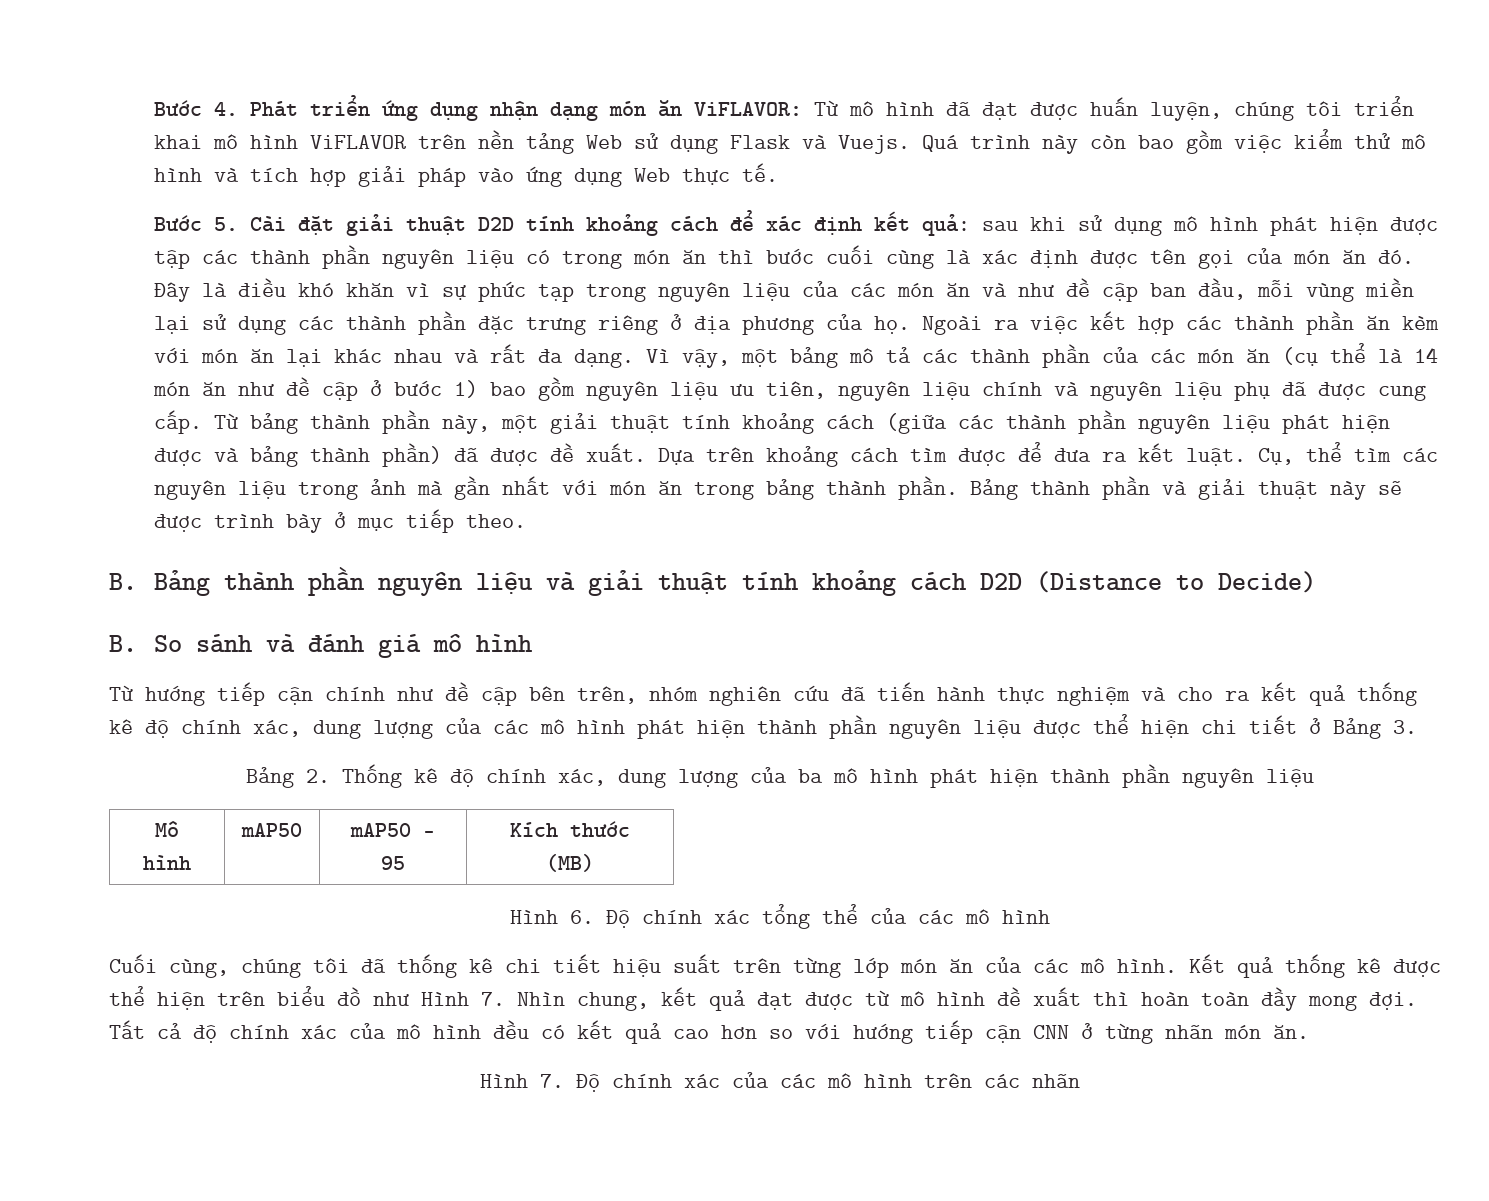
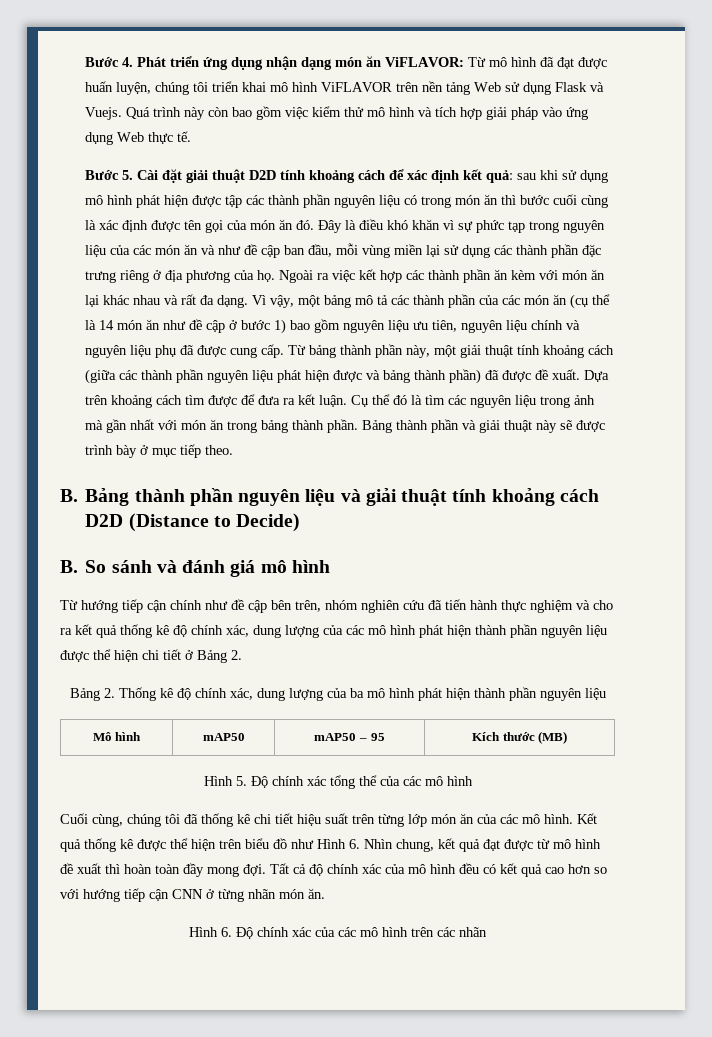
- Dựa trên khoảng cách tìm được để đưa ra kết luật. Cụ, thể tìm các nguyên liệu trong ảnh mà gần nhất với món ăn trong bảng thành phần.
+ Dựa trên khoảng cách tìm được để đưa ra kết luận. Cụ thể đó là tìm các nguyên liệu trong ảnh mà gần nhất với món ăn trong bảng thành phần.
- Từ hướng tiếp cận chính như đề cập bên trên, nhóm nghiên cứu đã tiến hành thực nghiệm và cho ra kết quả thống kê độ chính xác, dung lượng của các mô hình phát hiện thành phần nguyên liệu được thể hiện chi tiết ở Bảng 3.
+ Từ hướng tiếp cận chính như đề cập bên trên, nhóm nghiên cứu đã tiến hành thực nghiệm và cho ra kết quả thống kê độ chính xác, dung lượng của các mô hình phát hiện thành phần nguyên liệu được thể hiện chi tiết ở Bảng 2.
- Hình 6. Độ chính xác tổng thể của các mô hình
+ Hình 5. Độ chính xác tổng thể của các mô hình
- Kết quả thống kê được thể hiện trên biểu đồ như Hình 7. Nhìn chung, kết quả đạt được từ mô hình đề xuất thì hoàn toàn đầy mong đợi.
+ Kết quả thống kê được thể hiện trên biểu đồ như Hình 6. Nhìn chung, kết quả đạt được từ mô hình đề xuất thì hoàn toàn đầy mong đợi.
- Hình 7. Độ chính xác của các mô hình trên các nhãn
+ Hình 6. Độ chính xác của các mô hình trên các nhãn

